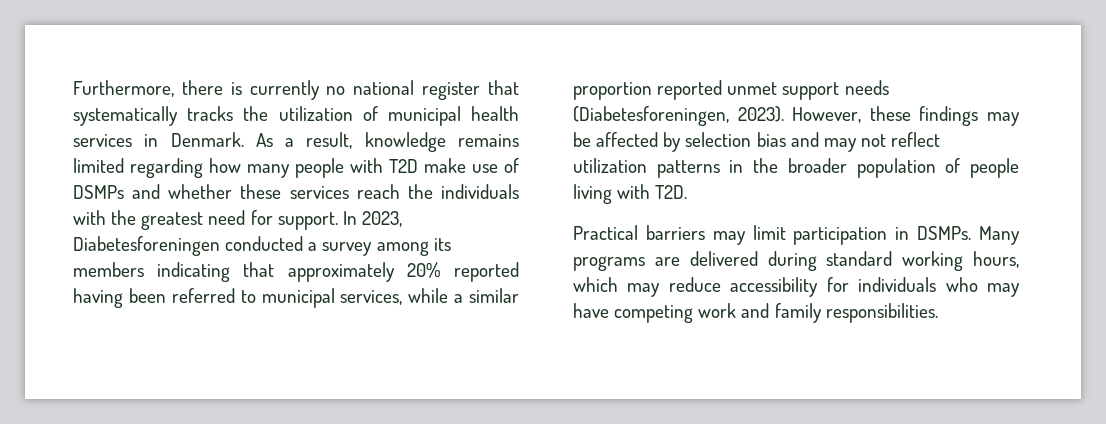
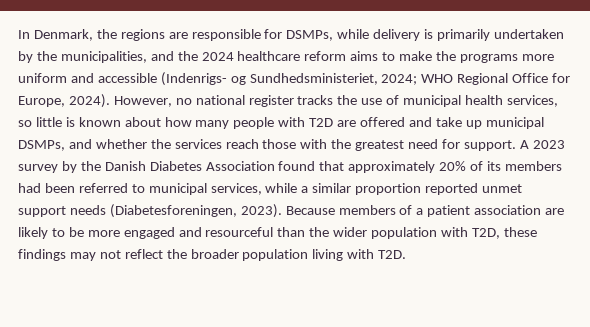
- Furthermore, there is currently no national register that systematically tracks the utilization of municipal health services in Denmark. As a result, knowledge remains limited regarding how many people with T2D make use of DSMPs and whether these services reach the individuals with the greatest need for support.
+ In Denmark, the regions are responsible for DSMPs, while delivery is primarily undertaken by the municipalities, and the 2024 healthcare reform aims to make the programs more uniform and accessible (Indenrigs- og Sundhedsministeriet, 2024; WHO Regional Office for Europe, 2024). However, no national register tracks the use of municipal health services, so little is known about how many people with T2D are offered and take up municipal DSMPs, and whether the services reach those with the greatest need for support.
- In 2023, Diabetesforeningen conducted a survey among its members indicating that approximately 20% reported having been referred to municipal services, while a similar proportion reported unmet support needs (Diabetesforeningen, 2023).
+ A 2023 survey by the Danish Diabetes Association found that approximately 20% of its members had been referred to municipal services, while a similar proportion reported unmet support needs (Diabetesforeningen, 2023).
- However, these findings may be affected by selection bias and may not reflect utilization patterns in the broader population of people living with T2D.
+ Because members of a patient association are likely to be more engaged and resourceful than the wider population with T2D, these findings may not reflect the broader population living with T2D.
- Practical barriers may limit participation in DSMPs. Many programs are delivered during standard working hours, which may reduce accessibility for individuals who may have competing work and family responsibilities.

